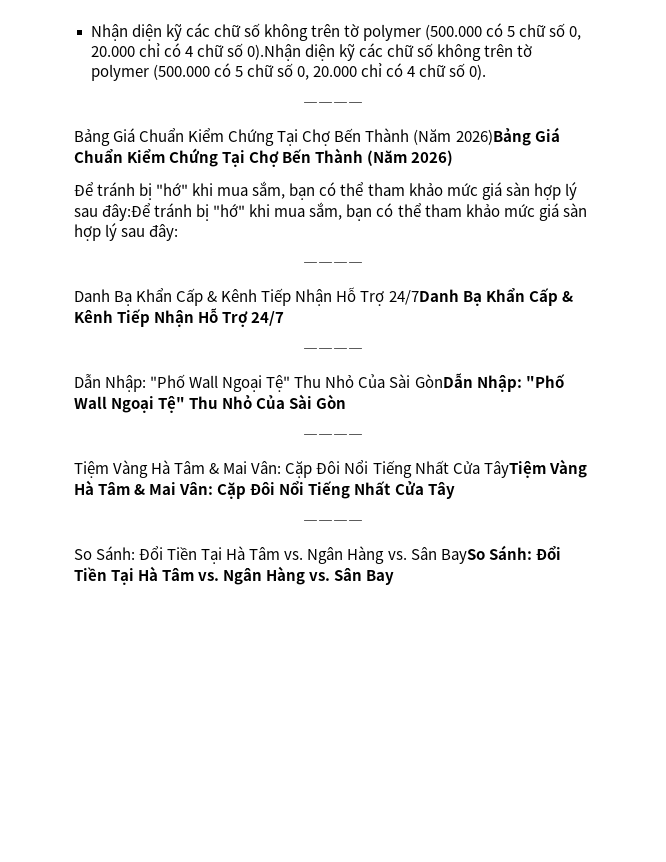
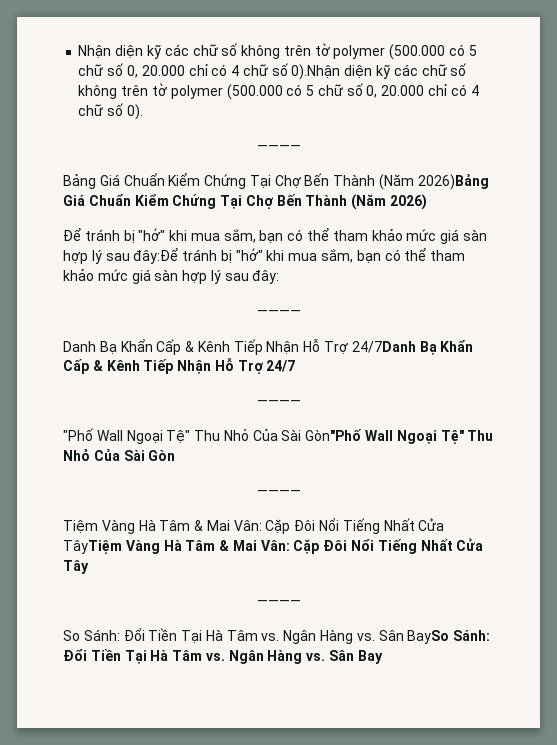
- Dẫn Nhập: "Phố Wall Ngoại Tệ" Thu Nhỏ Của Sài GònDẫn Nhập: "Phố Wall Ngoại Tệ" Thu Nhỏ Của Sài Gòn
+ "Phố Wall Ngoại Tệ" Thu Nhỏ Của Sài Gòn"Phố Wall Ngoại Tệ" Thu Nhỏ Của Sài Gòn

